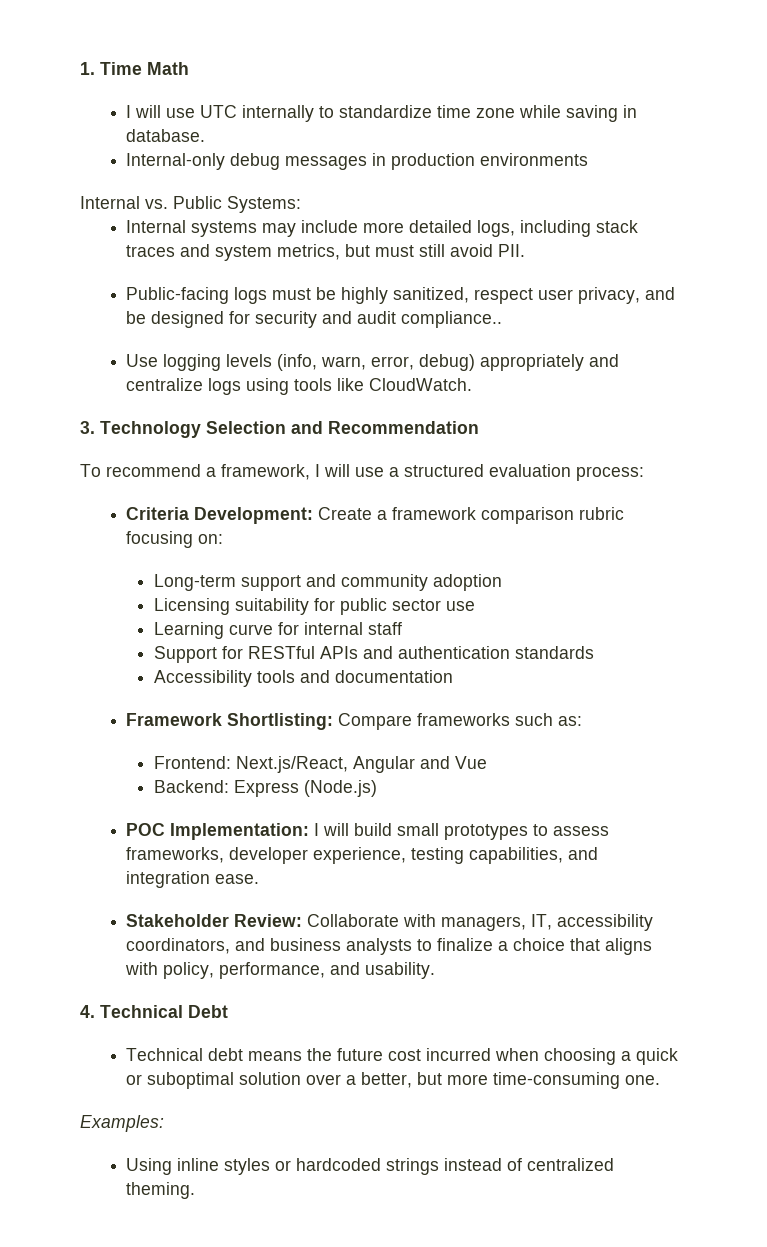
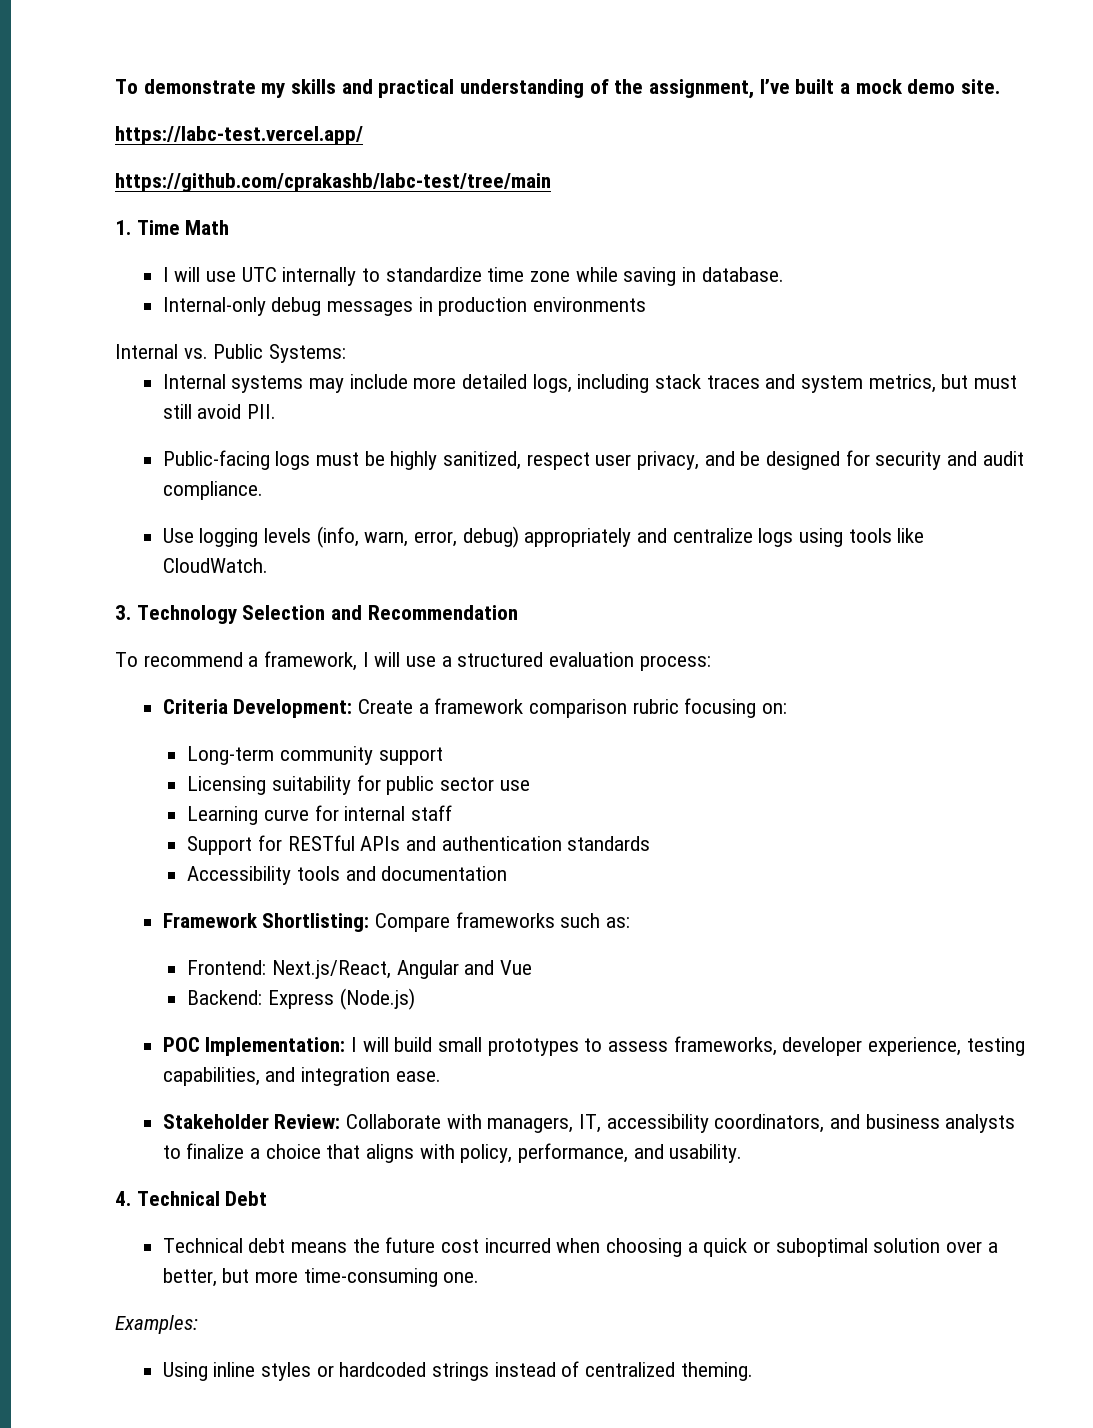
+ To demonstrate my skills and practical understanding of the assignment, I’ve built a mock demo site.
+ https://labc-test.vercel.app/
+ https://github.com/cprakashb/labc-test/tree/main
- Public-facing logs must be highly sanitized, respect user privacy, and be designed for security and audit compliance..
+ Public-facing logs must be highly sanitized, respect user privacy, and be designed for security and audit compliance.
- Long-term support and community adoption
+ Long-term community support

